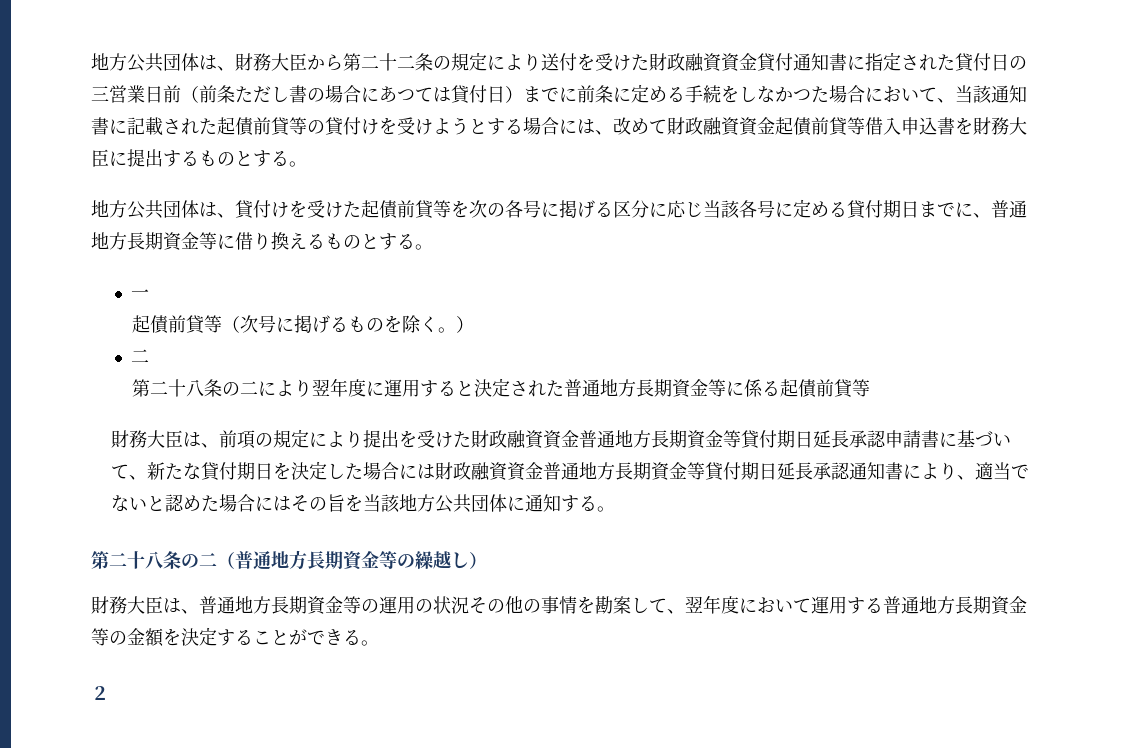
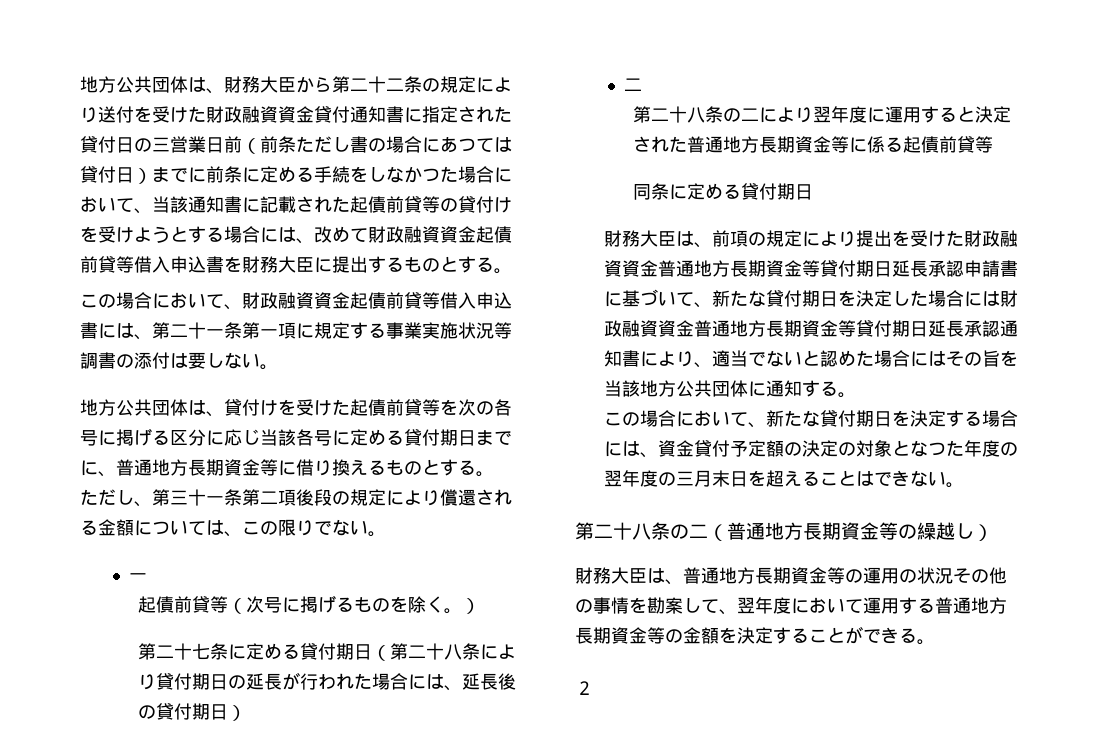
+ この場合において、財政融資資金起債前貸等借入申込書には、第二十一条第一項に規定する事業実施状況等調書の添付は要しない。
+ ただし、第三十一条第二項後段の規定により償還される金額については、この限りでない。
+ 第二十七条に定める貸付期日（第二十八条により貸付期日の延長が行われた場合には、延長後の貸付期日）
+ 同条に定める貸付期日
+ この場合において、新たな貸付期日を決定する場合には、資金貸付予定額の決定の対象となつた年度の翌年度の三月末日を超えることはできない。

